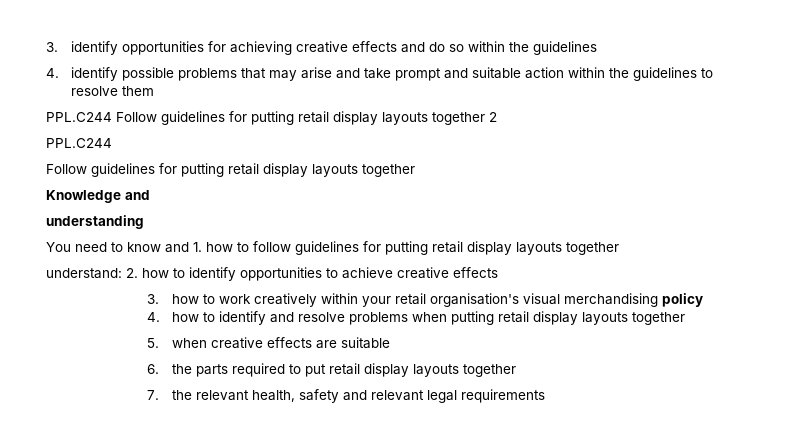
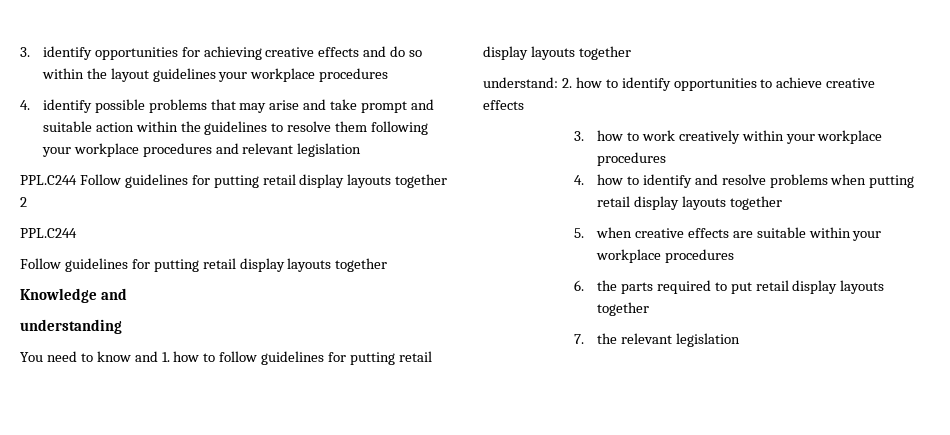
- 3. identify opportunities for achieving creative effects and do so within the guidelines
+ 3. identify opportunities for achieving creative effects and do so within the layout guidelines your workplace procedures
- 4. identify possible problems that may arise and take prompt and suitable action within the guidelines to resolve them
+ 4. identify possible problems that may arise and take prompt and suitable action within the guidelines to resolve them following your workplace procedures and relevant legislation
- 3. how to work creatively within your retail organisation's visual merchandising policy
+ 3. how to work creatively within your workplace procedures
- 5. when creative effects are suitable
+ 5. when creative effects are suitable within your workplace procedures
- 7. the relevant health, safety and relevant legal requirements
+ 7. the relevant legislation

